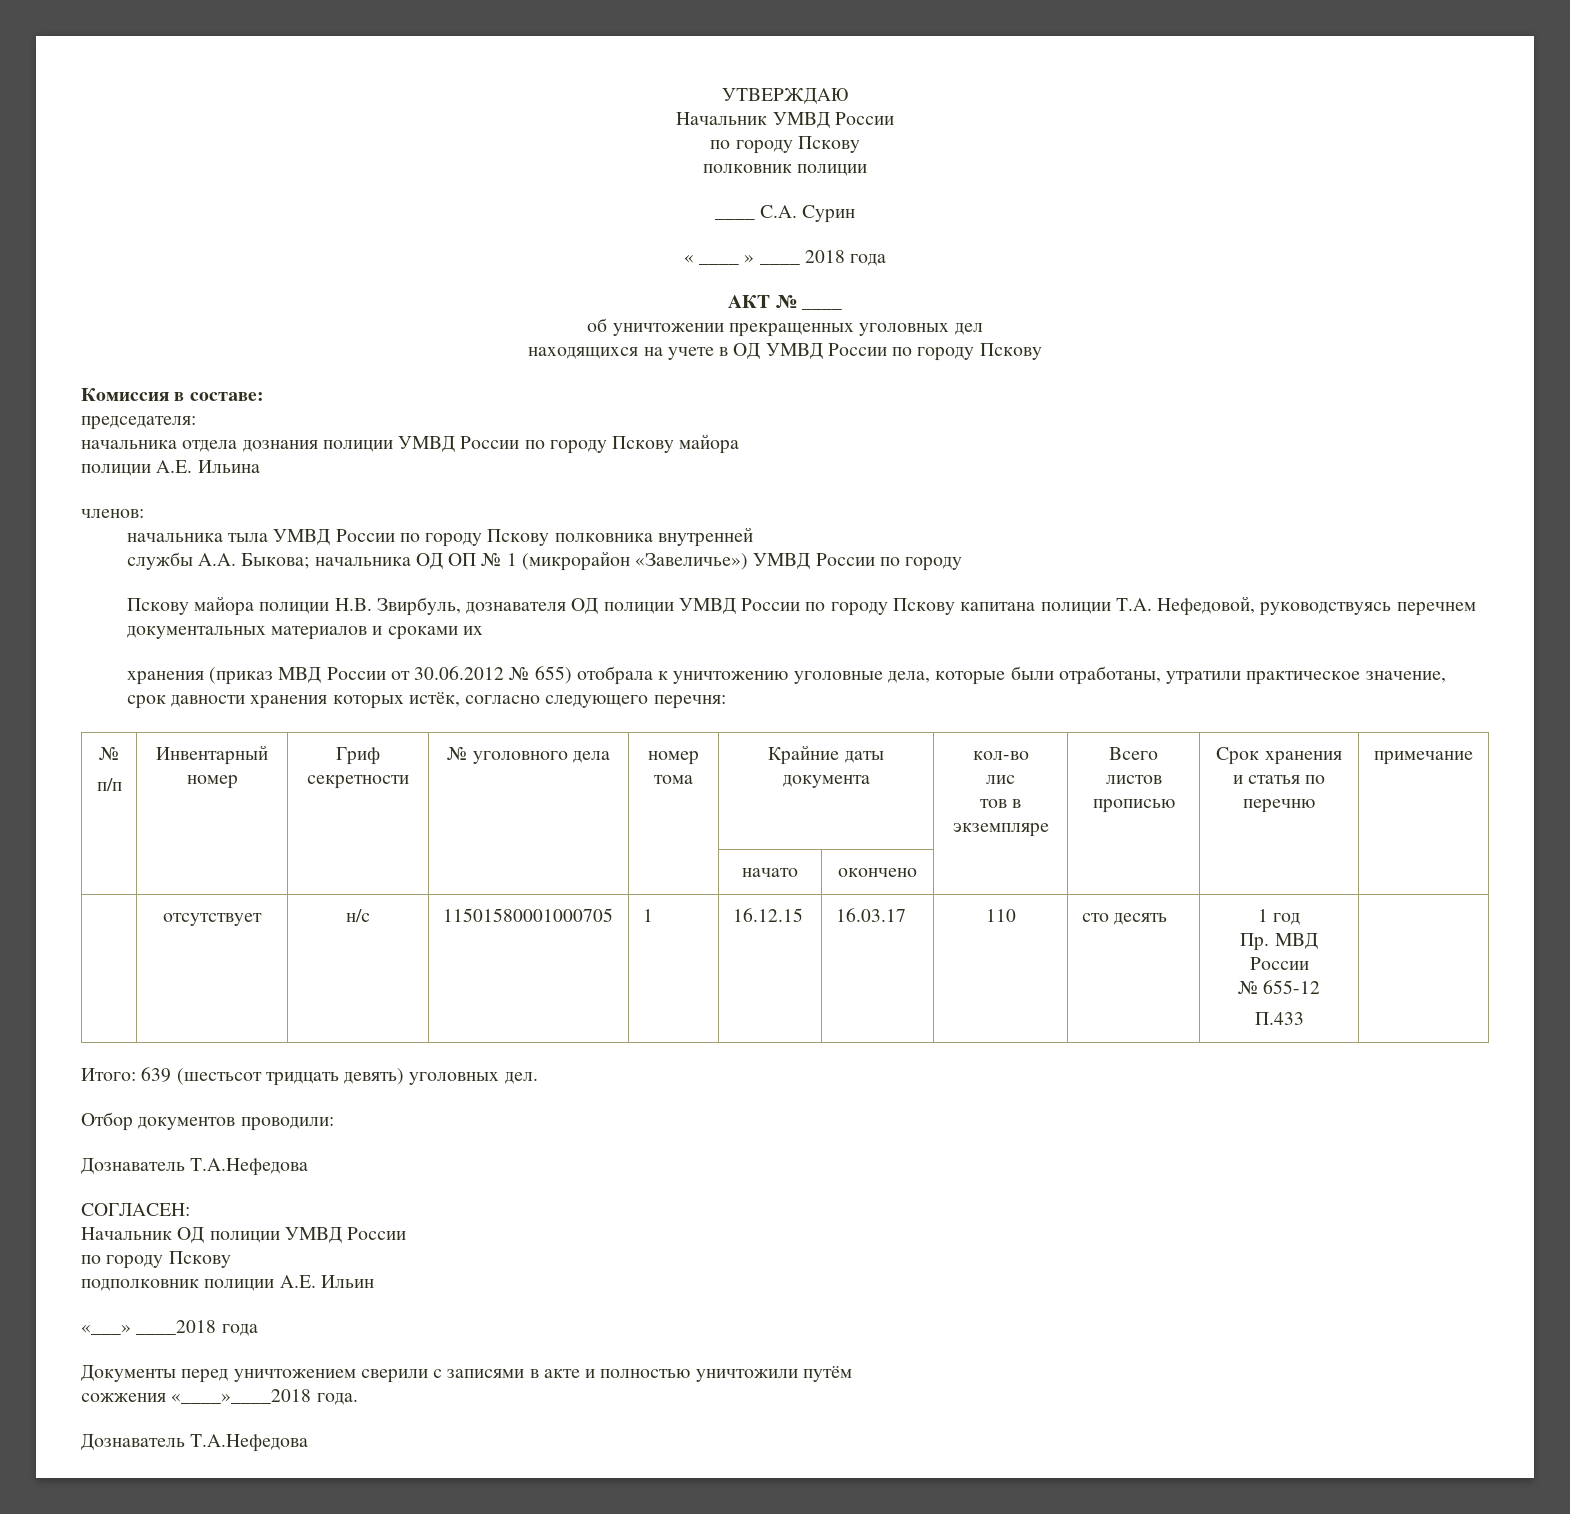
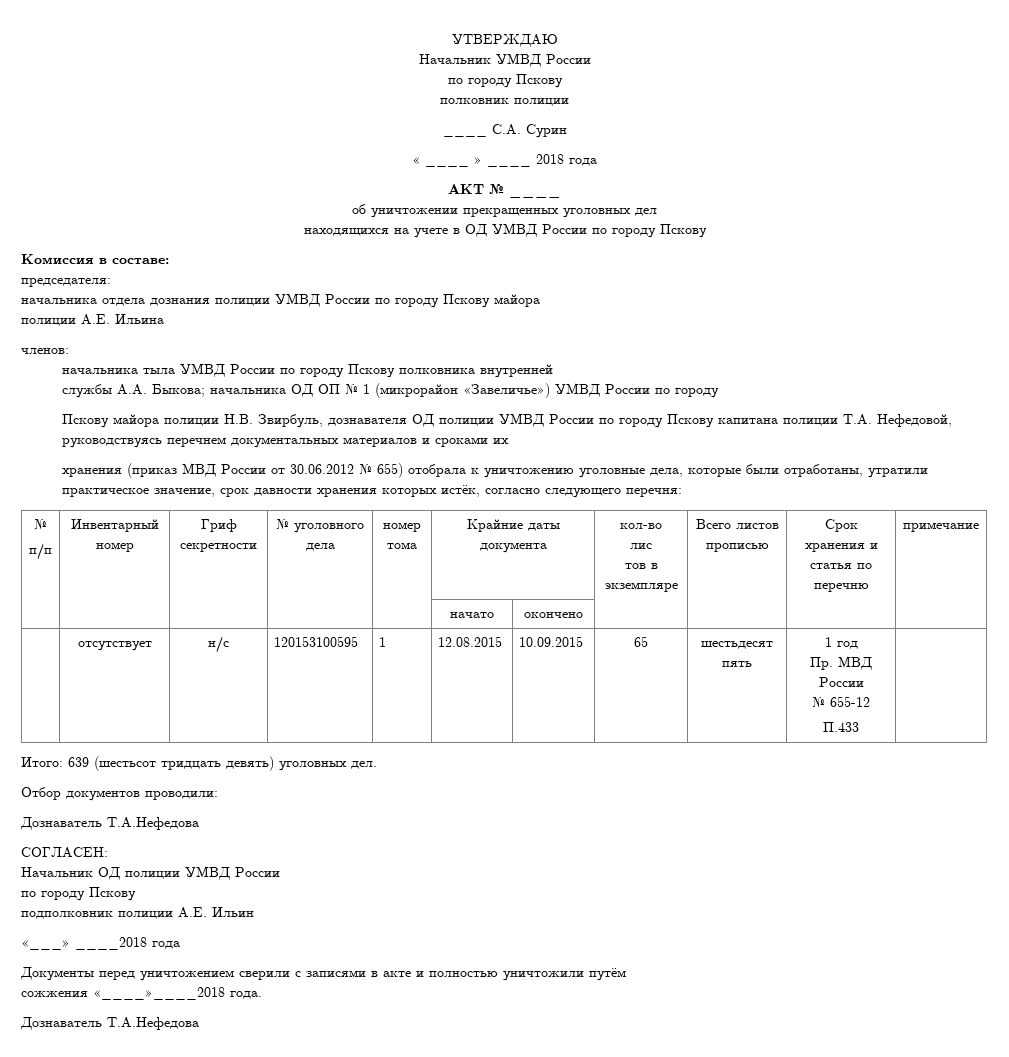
- | отсутствует | н/с | 11501580001000705 | 1 | 16.12.15 | 16.03.17 | 110 | сто десять | 1 год
+ | отсутствует | н/с | 120153100595 | 1 | 12.08.2015 | 10.09.2015 | 65 | шестьдесят пять | 1 год

